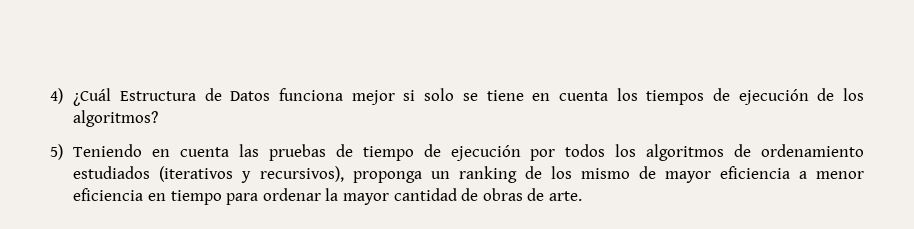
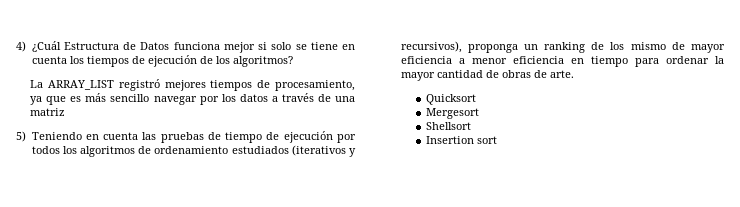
+ La ARRAY_LIST registró mejores tiempos de procesamiento, ya que es más sencillo navegar por los datos a través de una matriz
+ Quicksort
+ Mergesort
+ Shellsort
+ Insertion sort

